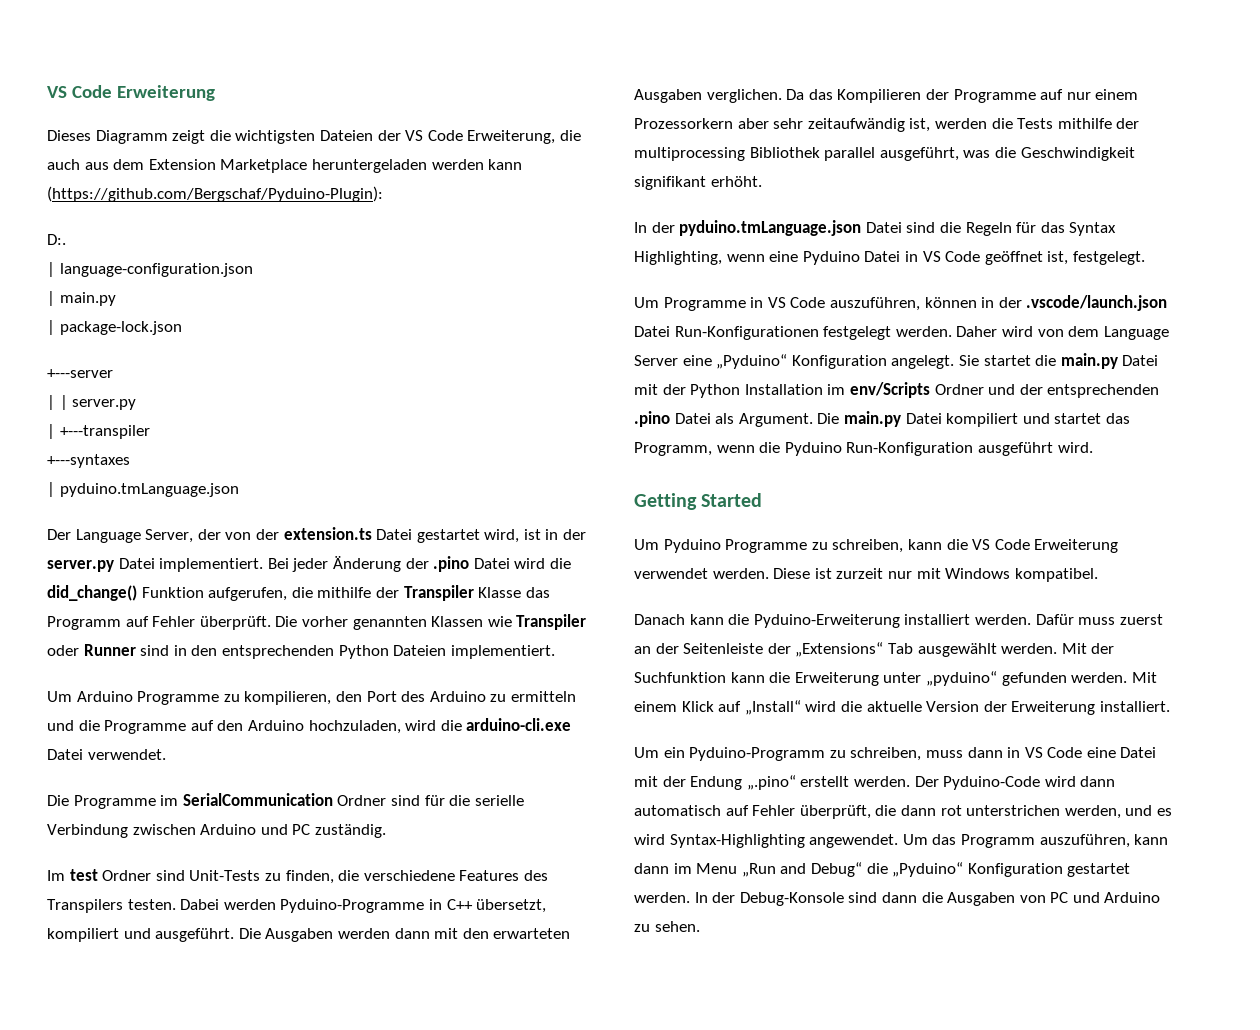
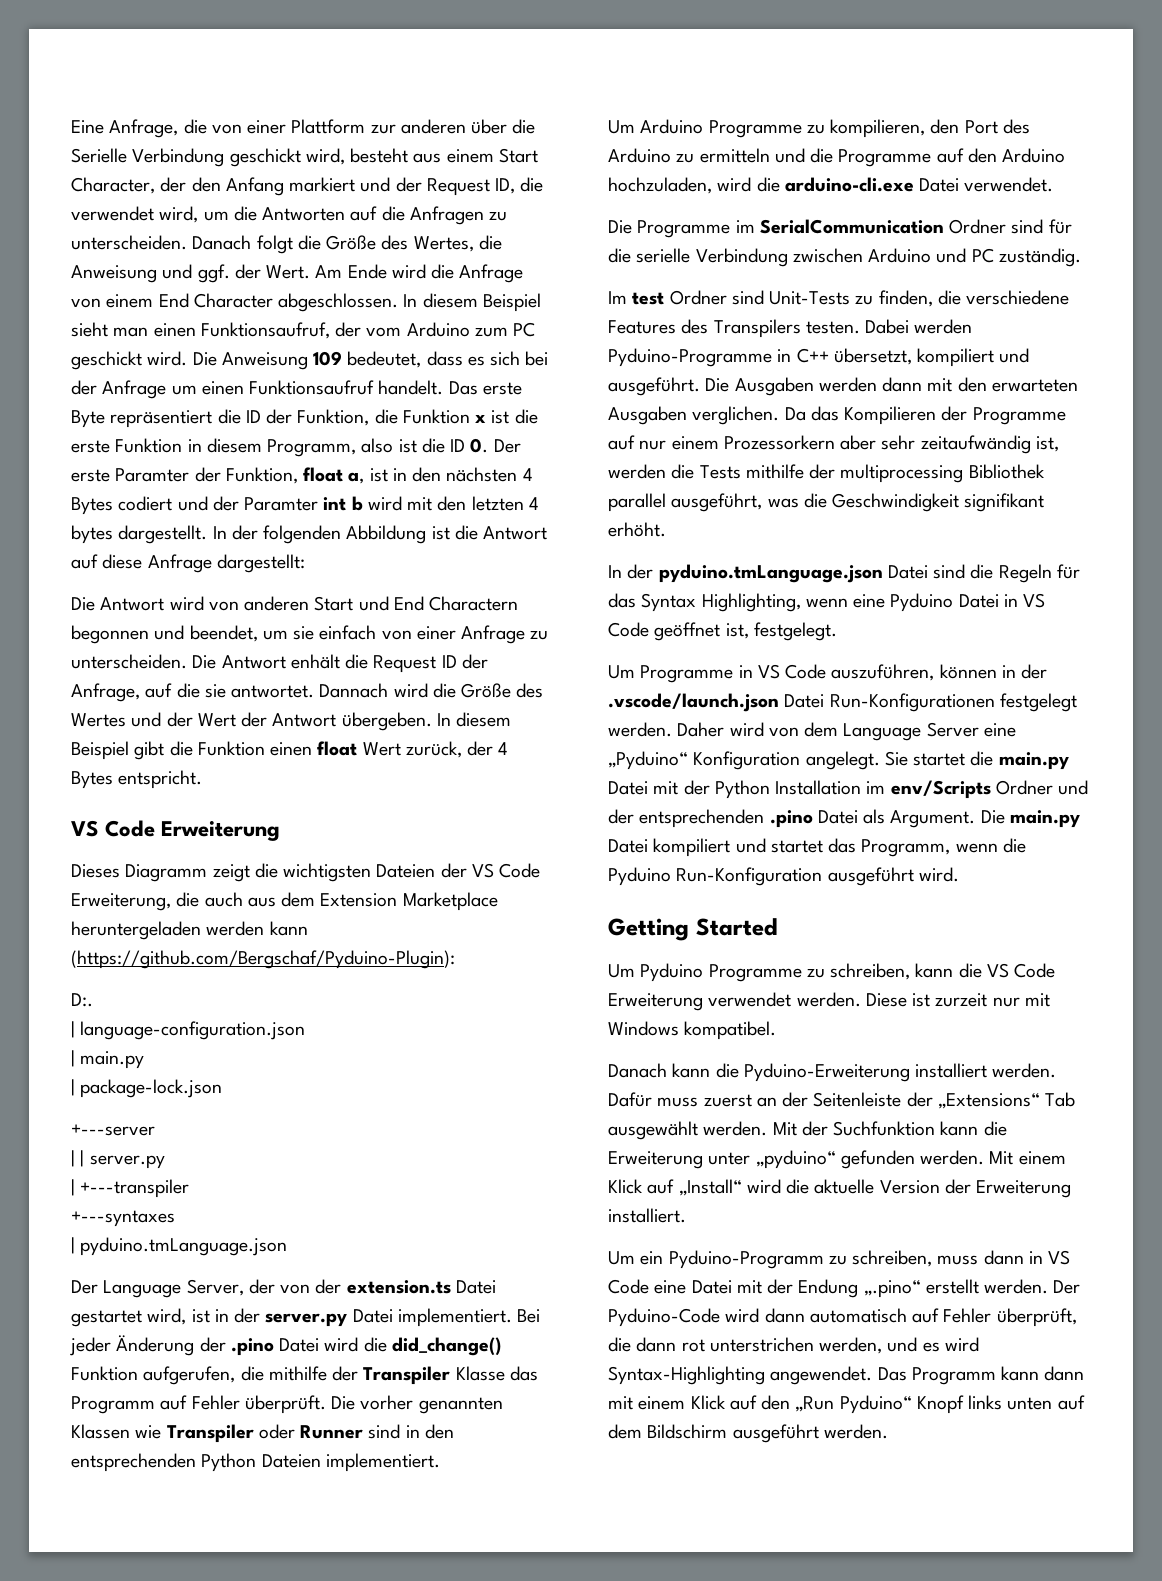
+ Eine Anfrage, die von einer Plattform zur anderen über die Serielle Verbindung geschickt wird, besteht aus einem Start Character, der den Anfang markiert und der Request ID, die verwendet wird, um die Antworten auf die Anfragen zu unterscheiden. Danach folgt die Größe des Wertes, die Anweisung und ggf. der Wert. Am Ende wird die Anfrage von einem End Character abgeschlossen. In diesem Beispiel sieht man einen Funktionsaufruf, der vom Arduino zum PC geschickt wird. Die Anweisung 109 bedeutet, dass es sich bei der Anfrage um einen Funktionsaufruf handelt. Das erste Byte repräsentiert die ID der Funktion, die Funktion x ist die erste Funktion in diesem Programm, also ist die ID 0. Der erste Paramter der Funktion, float a, ist in den nächsten 4 Bytes codiert und der Paramter int b wird mit den letzten 4 bytes dargestellt. In der folgenden Abbildung ist die Antwort auf diese Anfrage dargestellt:
+ Die Antwort wird von anderen Start und End Charactern begonnen und beendet, um sie einfach von einer Anfrage zu unterscheiden. Die Antwort enhält die Request ID der Anfrage, auf die sie antwortet. Dannach wird die Größe des Wertes und der Wert der Antwort übergeben. In diesem Beispiel gibt die Funktion einen float Wert zurück, der 4 Bytes entspricht.
- Um das Programm auszuführen, kann dann im Menu „Run and Debug“ die „Pyduino“ Konfiguration gestartet werden. In der Debug-Konsole sind dann die Ausgaben von PC und Arduino zu sehen.
+ Das Programm kann dann mit einem Klick auf den „Run Pyduino“ Knopf links unten auf dem Bildschirm ausgeführt werden.

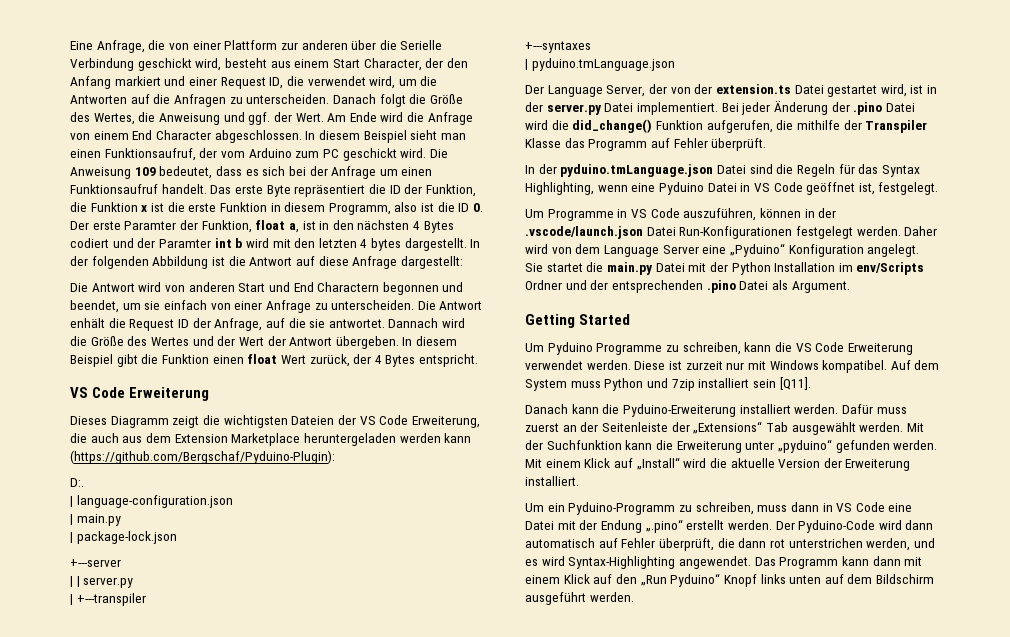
- Eine Anfrage, die von einer Plattform zur anderen über die Serielle Verbindung geschickt wird, besteht aus einem Start Character, der den Anfang markiert und der Request ID, die verwendet wird, um die Antworten auf die Anfragen zu unterscheiden.
+ Eine Anfrage, die von einer Plattform zur anderen über die Serielle Verbindung geschickt wird, besteht aus einem Start Character, der den Anfang markiert und einer Request ID, die verwendet wird, um die Antworten auf die Anfragen zu unterscheiden.
- Die vorher genannten Klassen wie Transpiler oder Runner sind in den entsprechenden Python Dateien implementiert.
- Um Arduino Programme zu kompilieren, den Port des Arduino zu ermitteln und die Programme auf den Arduino hochzuladen, wird die arduino-cli.exe Datei verwendet.
- Die Programme im SerialCommunication Ordner sind für die serielle Verbindung zwischen Arduino und PC zuständig.
- Im test Ordner sind Unit-Tests zu finden, die verschiedene Features des Transpilers testen. Dabei werden Pyduino-Programme in C++ übersetzt, kompiliert und ausgeführt. Die Ausgaben werden dann mit den erwarteten Ausgaben verglichen. Da das Kompilieren der Programme auf nur einem Prozessorkern aber sehr zeitaufwändig ist, werden die Tests mithilfe der multiprocessing Bibliothek parallel ausgeführt, was die Geschwindigkeit signifikant erhöht.
- Die main.py Datei kompiliert und startet das Programm, wenn die Pyduino Run-Konfiguration ausgeführt wird.
+ Auf dem System muss Python und 7zip installiert sein [Q11].

